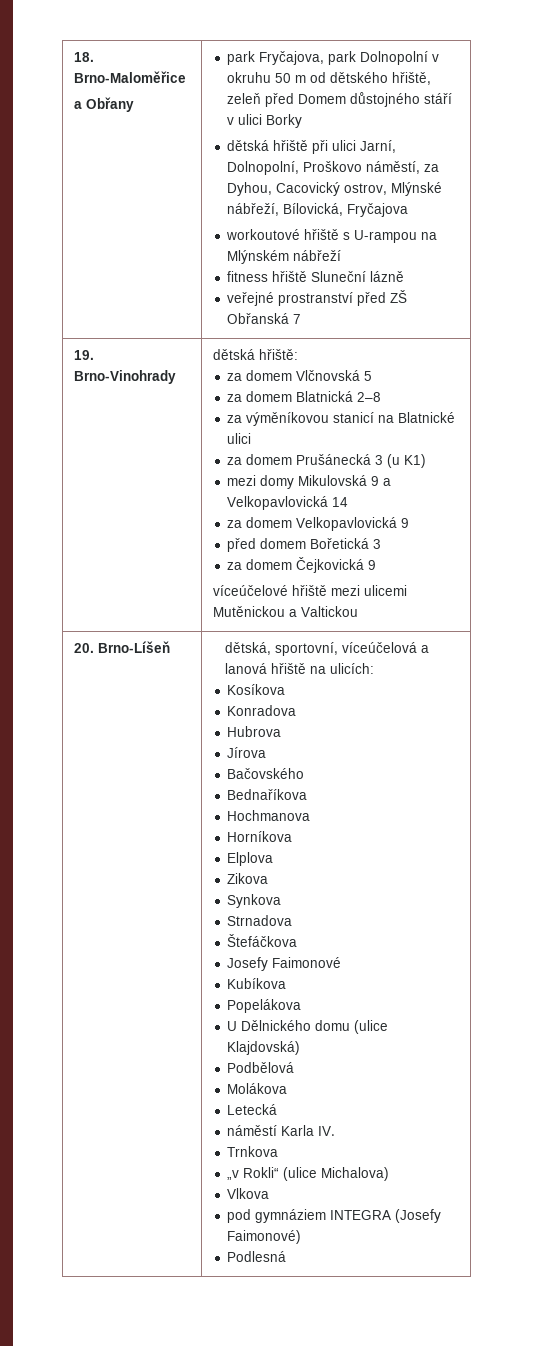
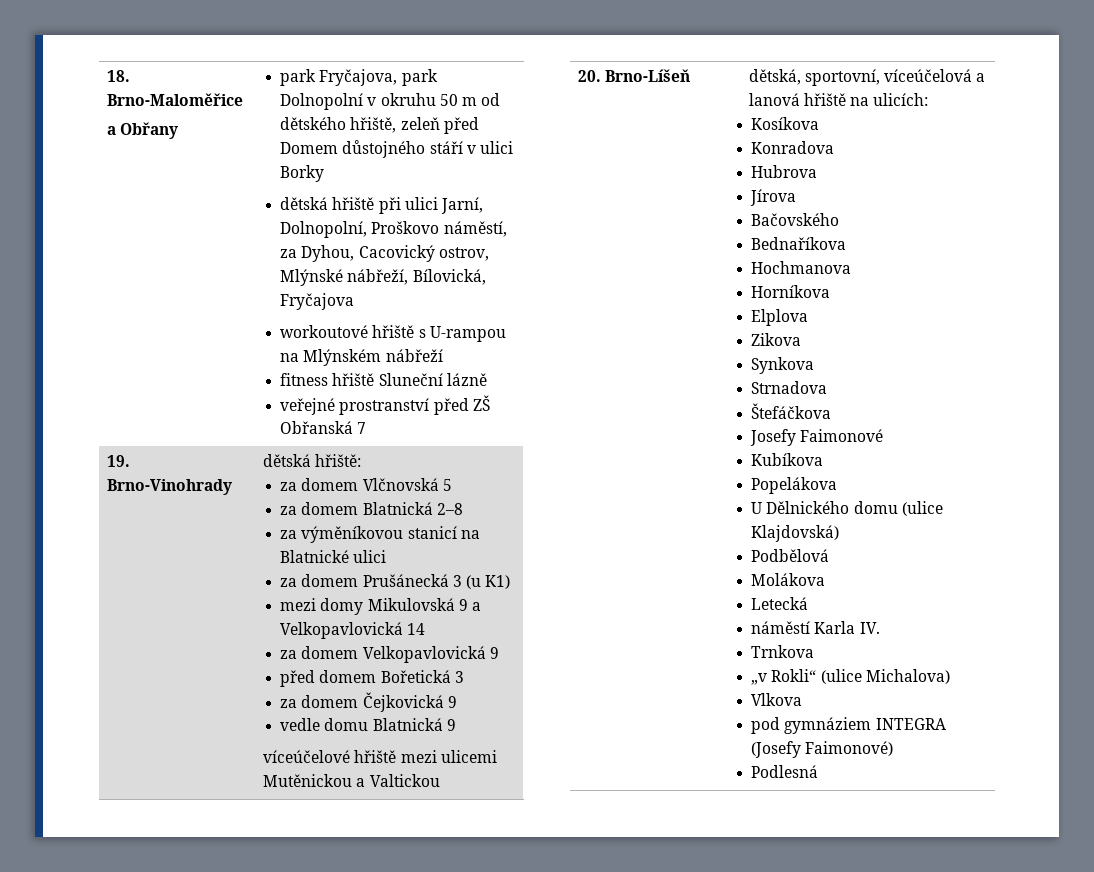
+ vedle domu Blatnická 9

